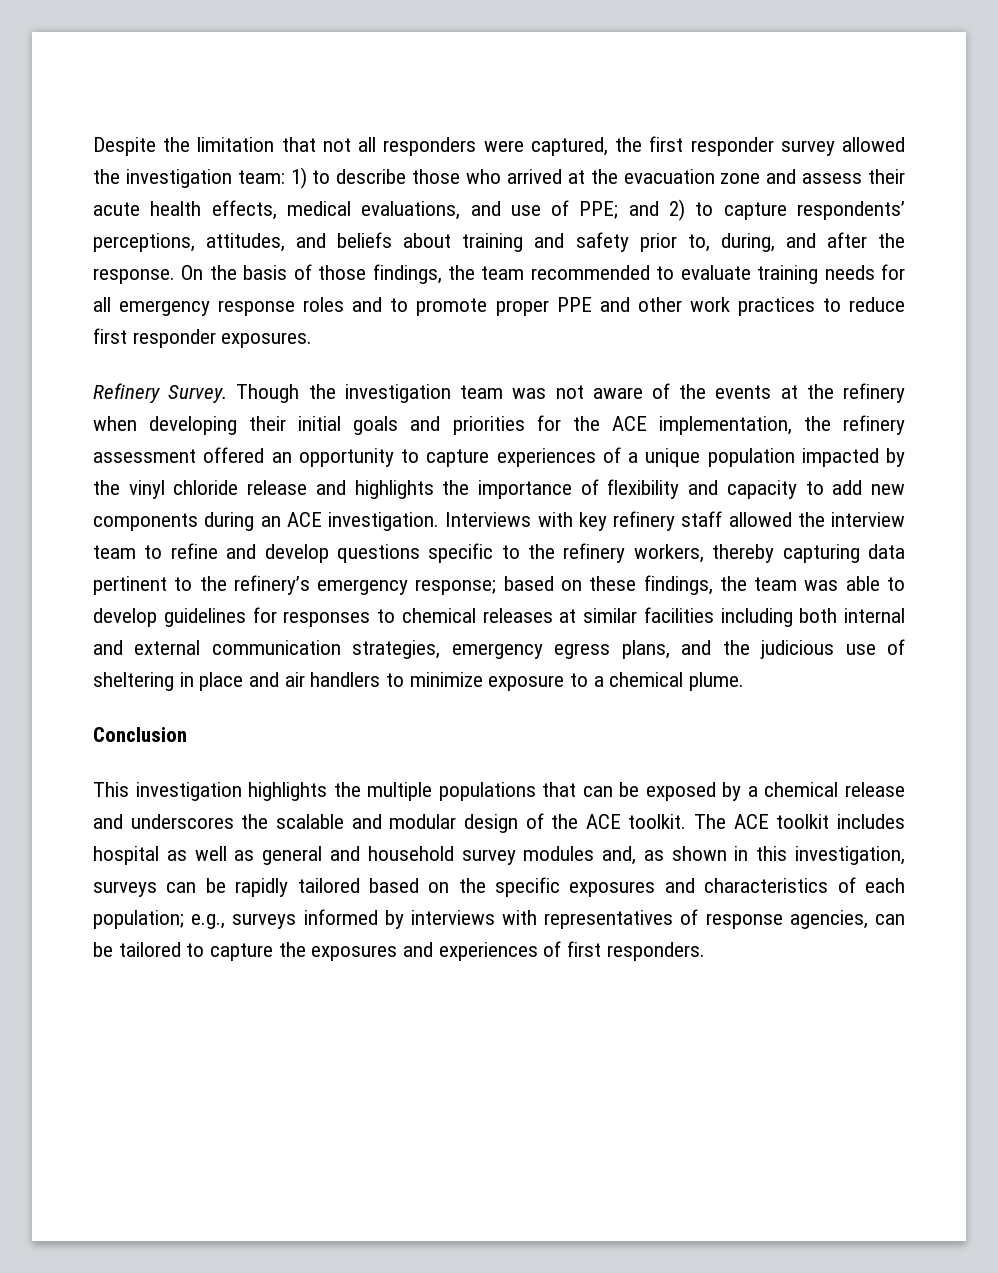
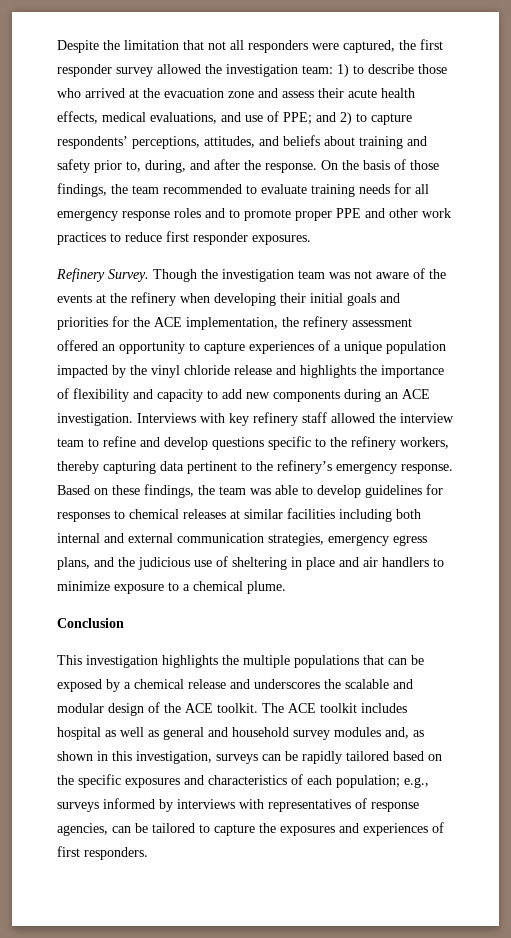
- Interviews with key refinery staff allowed the interview team to refine and develop questions specific to the refinery workers, thereby capturing data pertinent to the refinery’s emergency response; based on these findings, the team was able to develop guidelines for responses to chemical releases at similar facilities including both internal and external communication strategies, emergency egress plans, and the judicious use of sheltering in place and air handlers to minimize exposure to a chemical plume.
+ Interviews with key refinery staff allowed the interview team to refine and develop questions specific to the refinery workers, thereby capturing data pertinent to the refinery’s emergency response. Based on these findings, the team was able to develop guidelines for responses to chemical releases at similar facilities including both internal and external communication strategies, emergency egress plans, and the judicious use of sheltering in place and air handlers to minimize exposure to a chemical plume.

